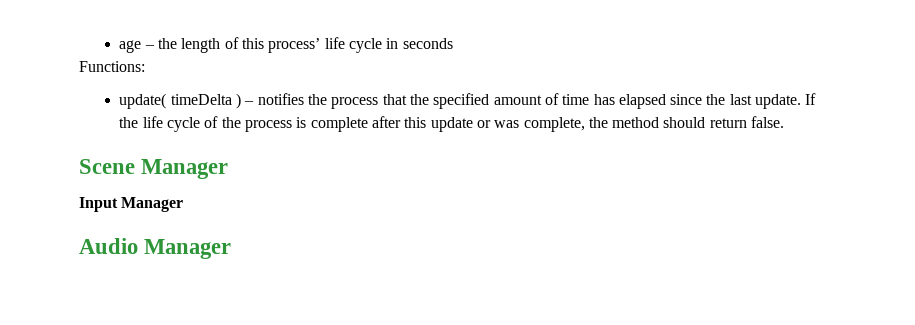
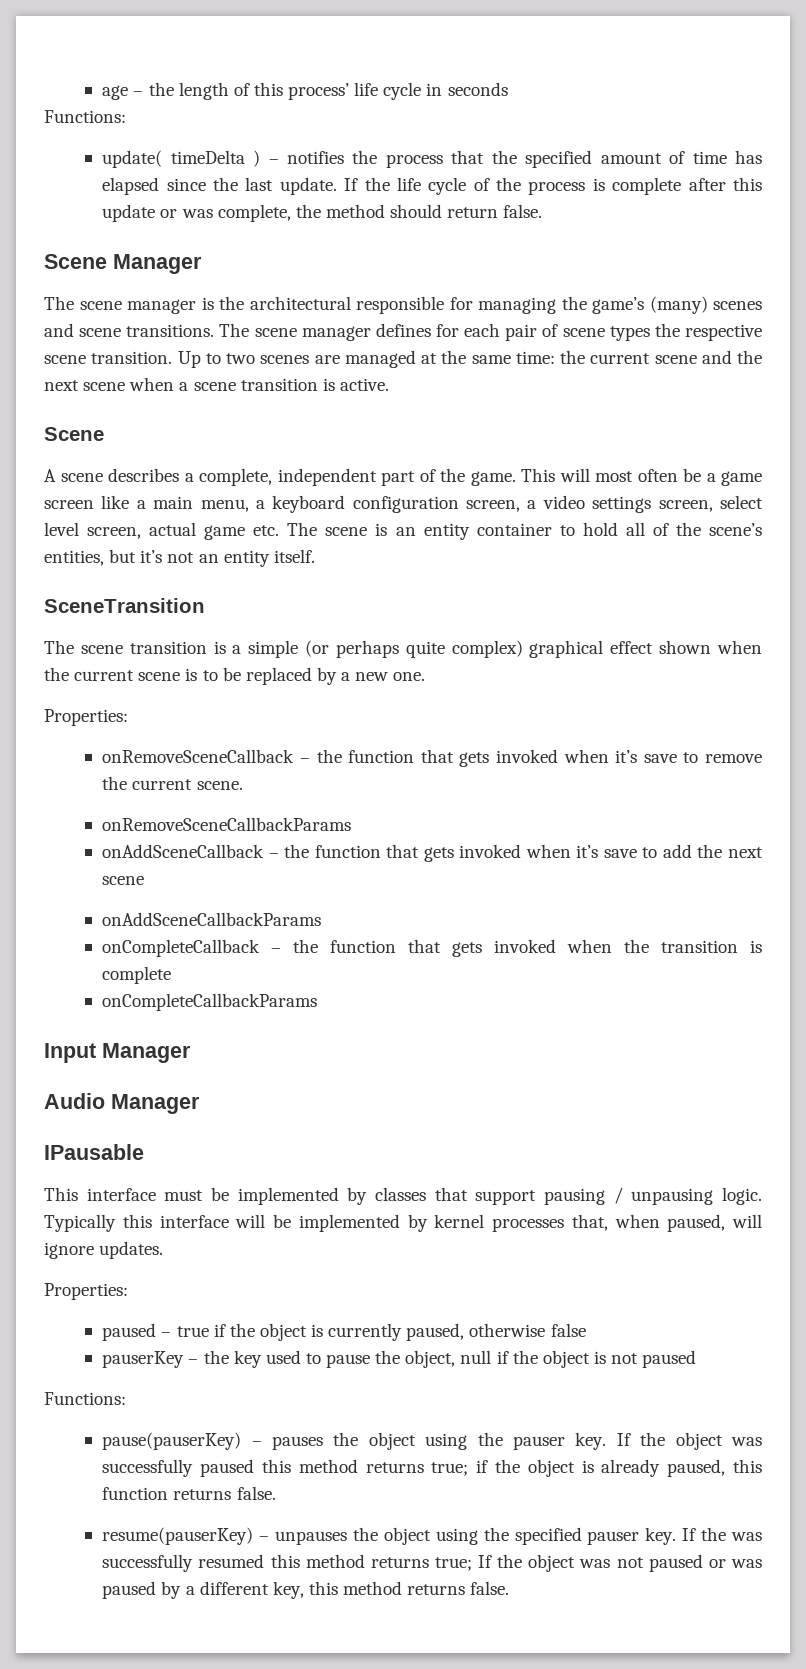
+ The scene manager is the architectural responsible for managing the game’s (many) scenes and scene transitions. The scene manager defines for each pair of scene types the respective scene transition. Up to two scenes are managed at the same time: the current scene and the next scene when a scene transition is active.
+ Scene
+ A scene describes a complete, independent part of the game. This will most often be a game screen like a main menu, a keyboard configuration screen, a video settings screen, select level screen, actual game etc. The scene is an entity container to hold all of the scene’s entities, but it’s not an entity itself.
+ SceneTransition
+ The scene transition is a simple (or perhaps quite complex) graphical effect shown when the current scene is to be replaced by a new one.
+ Properties:
+ onRemoveSceneCallback – the function that gets invoked when it’s save to remove the current scene.
+ onRemoveSceneCallbackParams
+ onAddSceneCallback – the function that gets invoked when it’s save to add the next scene
+ onAddSceneCallbackParams
+ onCompleteCallback – the function that gets invoked when the transition is complete
+ onCompleteCallbackParams
  Input Manager
  Audio Manager
+ IPausable
+ This interface must be implemented by classes that support pausing / unpausing logic. Typically this interface will be implemented by kernel processes that, when paused, will ignore updates.
+ Properties:
+ paused – true if the object is currently paused, otherwise false
+ pauserKey – the key used to pause the object, null if the object is not paused
+ Functions:
+ pause(pauserKey) – pauses the object using the pauser key. If the object was successfully paused this method returns true; if the object is already paused, this function returns false.
+ resume(pauserKey) – unpauses the object using the specified pauser key. If the was successfully resumed this method returns true; If the object was not paused or was paused by a different key, this method returns false.

